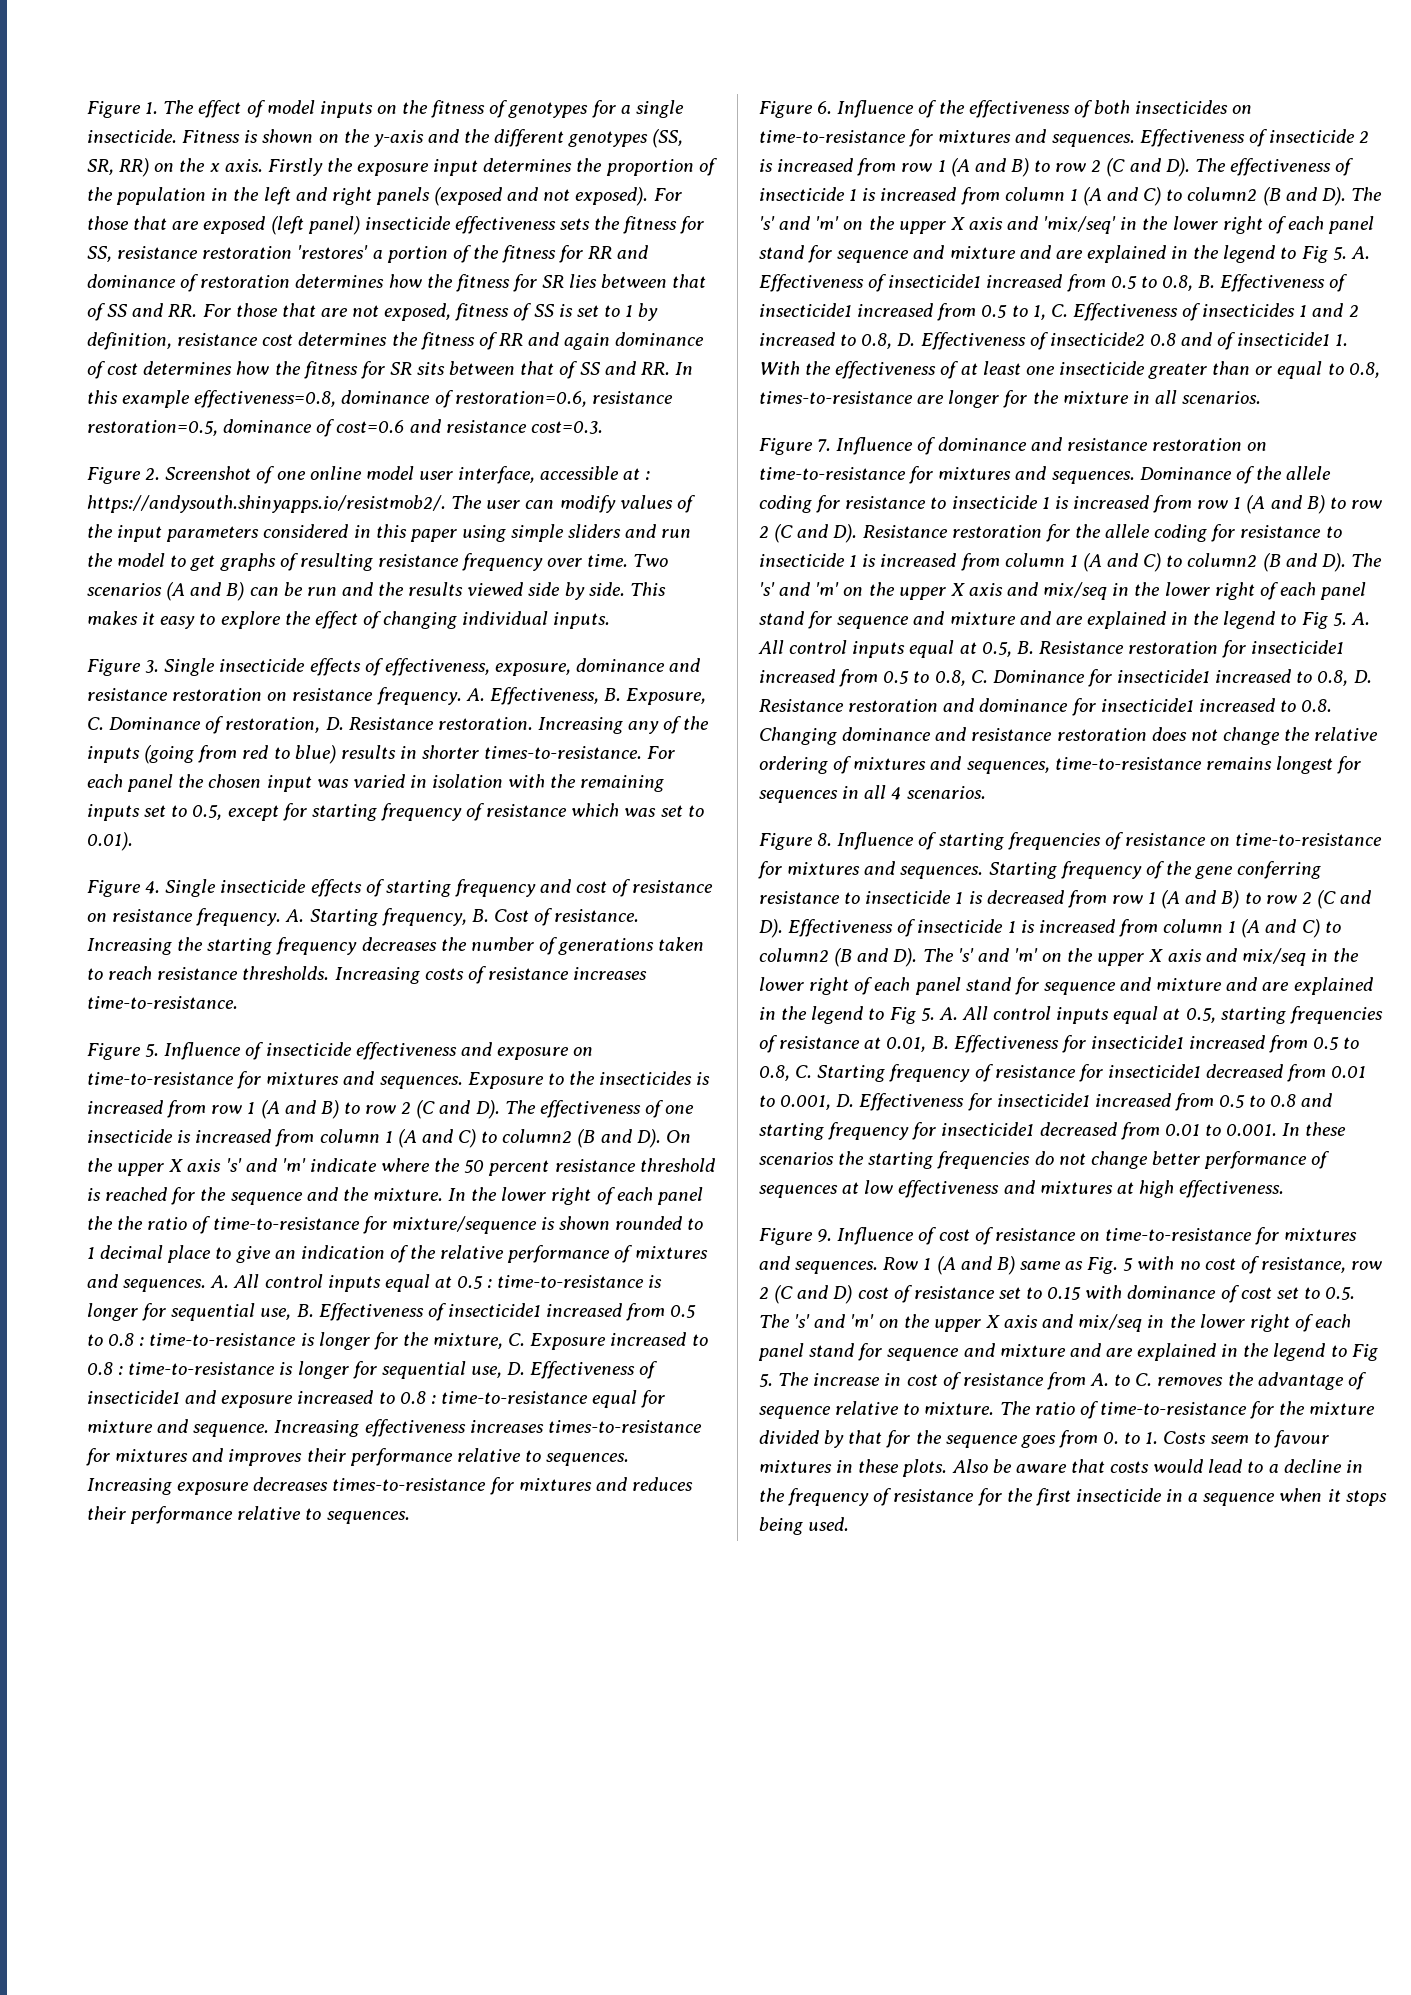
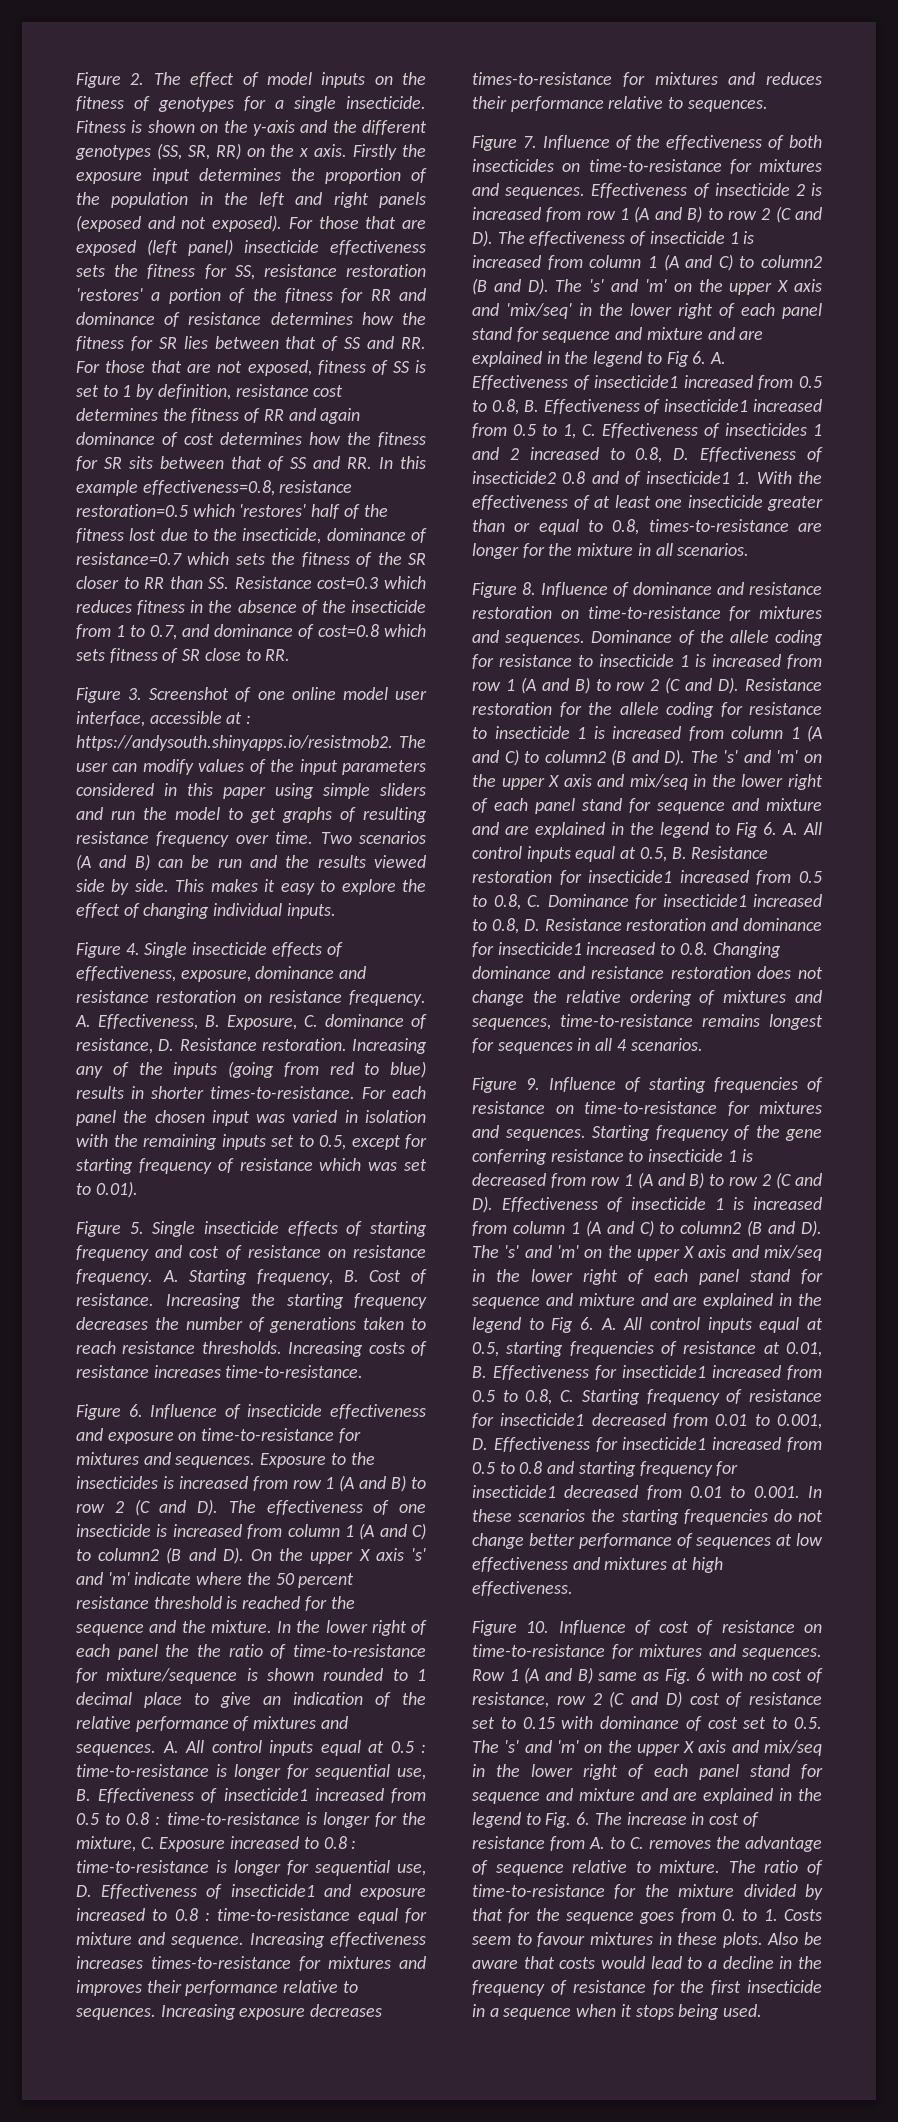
- Figure 1. The effect of model inputs on the fitness of genotypes for a single insecticide.
+ Figure 2. The effect of model inputs on the fitness of genotypes for a single insecticide.
- For those that are exposed (left panel) insecticide effectiveness sets the fitness for SS, resistance restoration 'restores' a portion of the fitness for RR and dominance of restoration determines how the fitness for SR lies between that of SS and RR. For those that are not exposed, fitness of SS is set to 1 by definition, resistance cost determines the fitness of RR and again dominance of cost determines how the fitness for SR sits between that of SS and RR. In this example effectiveness=0.8, dominance of restoration=0.6, resistance restoration=0.5, dominance of cost=0.6 and resistance cost=0.3.
- Figure 2. Screenshot of one online model user interface, accessible at :
+ For those that are exposed (left panel) insecticide effectiveness sets the fitness for SS, resistance restoration 'restores' a portion of the fitness for RR and dominance of resistance determines how the fitness for SR lies between that of SS and RR. For those that are not exposed, fitness of SS is set to 1 by definition, resistance cost determines the fitness of RR and again dominance of cost determines how the fitness for SR sits between that of SS and RR. In this example effectiveness=0.8, resistance restoration=0.5 which 'restores' half of the fitness lost due to the insecticide, dominance of resistance=0.7 which sets the fitness of the SR closer to RR than SS. Resistance cost=0.3 which reduces fitness in the absence of the insecticide from 1 to 0.7, and dominance of cost=0.8 which sets fitness of SR close to RR.
+ Figure 3. Screenshot of one online model user interface, accessible at :
- https://andysouth.shinyapps.io/resistmob2/. The user can modify values of the input parameters considered in this paper using simple sliders and run the model to get graphs of resulting resistance frequency over time.
+ https://andysouth.shinyapps.io/resistmob2. The user can modify values of the input parameters considered in this paper using simple sliders and run the model to get graphs of resulting resistance frequency over time.
- Figure 3. Single insecticide effects of effectiveness, exposure, dominance and resistance restoration on resistance frequency.
+ Figure 4. Single insecticide effects of effectiveness, exposure, dominance and resistance restoration on resistance frequency.
- A. Effectiveness, B. Exposure, C. Dominance of restoration, D. Resistance restoration.
+ A. Effectiveness, B. Exposure, C. dominance of resistance, D. Resistance restoration.
- Figure 4. Single insecticide effects of starting frequency and cost of resistance on resistance frequency.
+ Figure 5. Single insecticide effects of starting frequency and cost of resistance on resistance frequency.
- Figure 5. Influence of insecticide effectiveness and exposure on time-to-resistance for mixtures and sequences.
+ Figure 6. Influence of insecticide effectiveness and exposure on time-to-resistance for mixtures and sequences.
- Figure 6. Influence of the effectiveness of both insecticides on time-to-resistance for mixtures and sequences.
+ Figure 7. Influence of the effectiveness of both insecticides on time-to-resistance for mixtures and sequences.
- Effectiveness of insecticide 2 is increased from row 1 (A and B) to row 2 (C and D). The effectiveness of insecticide 1 is increased from column 1 (A and C) to column2 (B and D). The 's' and 'm' on the upper X axis and 'mix/seq' in the lower right of each panel stand for sequence and mixture and are explained in the legend to Fig 5. A. Effectiveness of insecticide1 increased from 0.5 to 0.8, B. Effectiveness of insecticide1 increased from 0.5 to 1, C. Effectiveness of insecticides 1 and 2 increased to 0.8, D. Effectiveness of insecticide2 0.8 and of insecticide1 1. With the effectiveness of at least one insecticide greater than or equal to 0.8, times-to-resistance are longer for the mixture in all scenarios.
+ Effectiveness of insecticide 2 is increased from row 1 (A and B) to row 2 (C and D). The effectiveness of insecticide 1 is increased from column 1 (A and C) to column2 (B and D). The 's' and 'm' on the upper X axis and 'mix/seq' in the lower right of each panel stand for sequence and mixture and are explained in the legend to Fig 6. A. Effectiveness of insecticide1 increased from 0.5 to 0.8, B. Effectiveness of insecticide1 increased from 0.5 to 1, C. Effectiveness of insecticides 1 and 2 increased to 0.8, D. Effectiveness of insecticide2 0.8 and of insecticide1 1. With the effectiveness of at least one insecticide greater than or equal to 0.8, times-to-resistance are longer for the mixture in all scenarios.
- Figure 7. Influence of dominance and resistance restoration on time-to-resistance for mixtures and sequences.
+ Figure 8. Influence of dominance and resistance restoration on time-to-resistance for mixtures and sequences.
- Dominance of the allele coding for resistance to insecticide 1 is increased from row 1 (A and B) to row 2 (C and D). Resistance restoration for the allele coding for resistance to insecticide 1 is increased from column 1 (A and C) to column2 (B and D). The 's' and 'm' on the upper X axis and mix/seq in the lower right of each panel stand for sequence and mixture and are explained in the legend to Fig 5. A. All control inputs equal at 0.5, B. Resistance restoration for insecticide1 increased from 0.5 to 0.8, C. Dominance for insecticide1 increased to 0.8, D. Resistance restoration and dominance for insecticide1 increased to 0.8. Changing dominance and resistance restoration does not change the relative ordering of mixtures and sequences, time-to-resistance remains longest for sequences in all 4 scenarios.
+ Dominance of the allele coding for resistance to insecticide 1 is increased from row 1 (A and B) to row 2 (C and D). Resistance restoration for the allele coding for resistance to insecticide 1 is increased from column 1 (A and C) to column2 (B and D). The 's' and 'm' on the upper X axis and mix/seq in the lower right of each panel stand for sequence and mixture and are explained in the legend to Fig 6. A. All control inputs equal at 0.5, B. Resistance restoration for insecticide1 increased from 0.5 to 0.8, C. Dominance for insecticide1 increased to 0.8, D. Resistance restoration and dominance for insecticide1 increased to 0.8. Changing dominance and resistance restoration does not change the relative ordering of mixtures and sequences, time-to-resistance remains longest for sequences in all 4 scenarios.
- Figure 8. Influence of starting frequencies of resistance on time-to-resistance for mixtures and sequences.
+ Figure 9. Influence of starting frequencies of resistance on time-to-resistance for mixtures and sequences.
- Starting frequency of the gene conferring resistance to insecticide 1 is decreased from row 1 (A and B) to row 2 (C and D). Effectiveness of insecticide 1 is increased from column 1 (A and C) to column2 (B and D). The 's' and 'm' on the upper X axis and mix/seq in the lower right of each panel stand for sequence and mixture and are explained in the legend to Fig 5. A. All control inputs equal at 0.5, starting frequencies of resistance at 0.01, B. Effectiveness for insecticide1 increased from 0.5 to 0.8, C. Starting frequency of resistance for insecticide1 decreased from 0.01 to 0.001, D. Effectiveness for insecticide1 increased from 0.5 to 0.8 and starting frequency for insecticide1 decreased from 0.01 to 0.001. In these scenarios the starting frequencies do not change better performance of sequences at low effectiveness and mixtures at high effectiveness.
+ Starting frequency of the gene conferring resistance to insecticide 1 is decreased from row 1 (A and B) to row 2 (C and D). Effectiveness of insecticide 1 is increased from column 1 (A and C) to column2 (B and D). The 's' and 'm' on the upper X axis and mix/seq in the lower right of each panel stand for sequence and mixture and are explained in the legend to Fig 6. A. All control inputs equal at 0.5, starting frequencies of resistance at 0.01, B. Effectiveness for insecticide1 increased from 0.5 to 0.8, C. Starting frequency of resistance for insecticide1 decreased from 0.01 to 0.001, D. Effectiveness for insecticide1 increased from 0.5 to 0.8 and starting frequency for insecticide1 decreased from 0.01 to 0.001. In these scenarios the starting frequencies do not change better performance of sequences at low effectiveness and mixtures at high effectiveness.
- Figure 9. Influence of cost of resistance on time-to-resistance for mixtures and sequences.
+ Figure 10. Influence of cost of resistance on time-to-resistance for mixtures and sequences.
- Row 1 (A and B) same as Fig. 5 with no cost of resistance, row 2 (C and D) cost of resistance set to 0.15 with dominance of cost set to 0.5. The 's' and 'm' on the upper X axis and mix/seq in the lower right of each panel stand for sequence and mixture and are explained in the legend to Fig 5. The increase in cost of resistance from A. to C. removes the advantage of sequence relative to mixture.
+ Row 1 (A and B) same as Fig. 6 with no cost of resistance, row 2 (C and D) cost of resistance set to 0.15 with dominance of cost set to 0.5. The 's' and 'm' on the upper X axis and mix/seq in the lower right of each panel stand for sequence and mixture and are explained in the legend to Fig. 6. The increase in cost of resistance from A. to C. removes the advantage of sequence relative to mixture.

